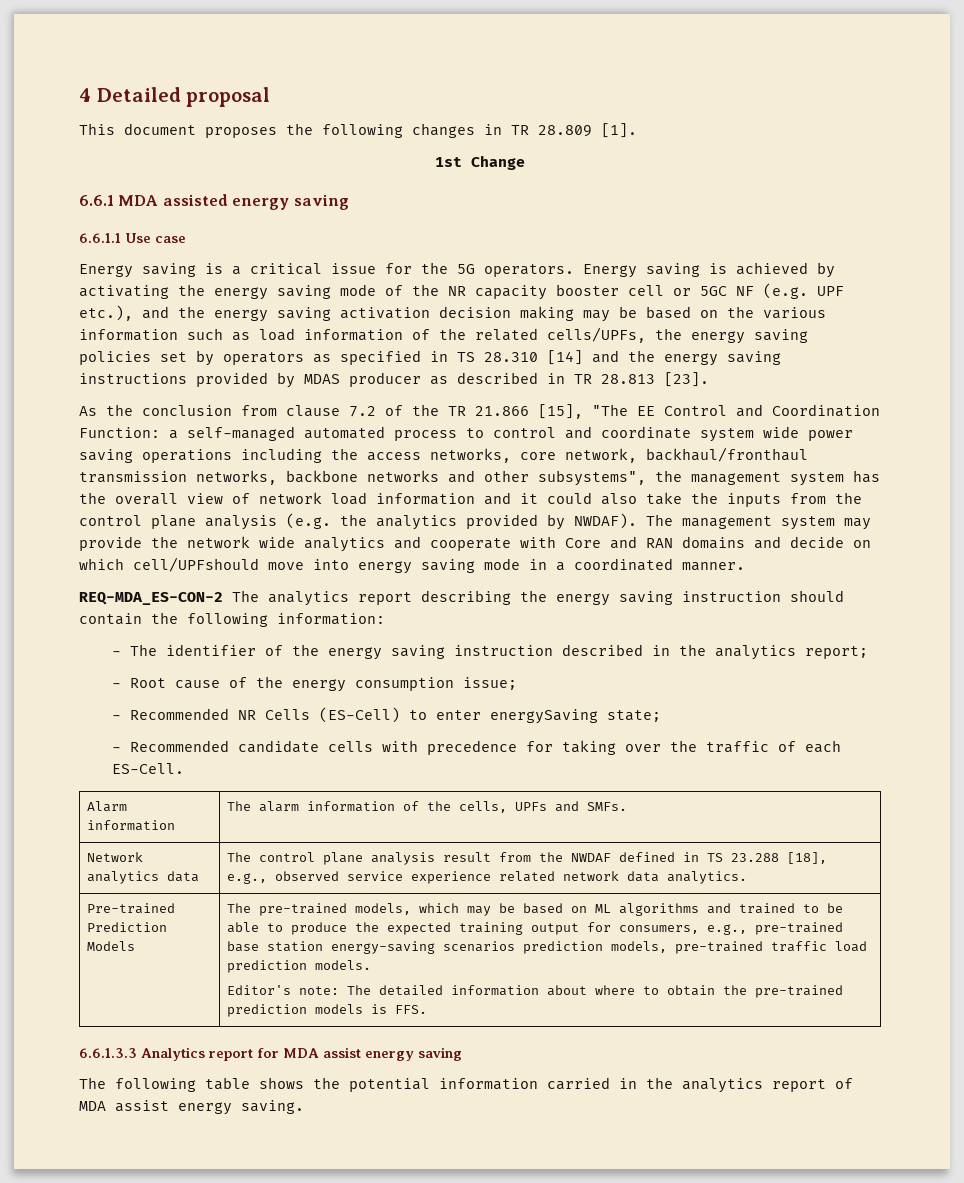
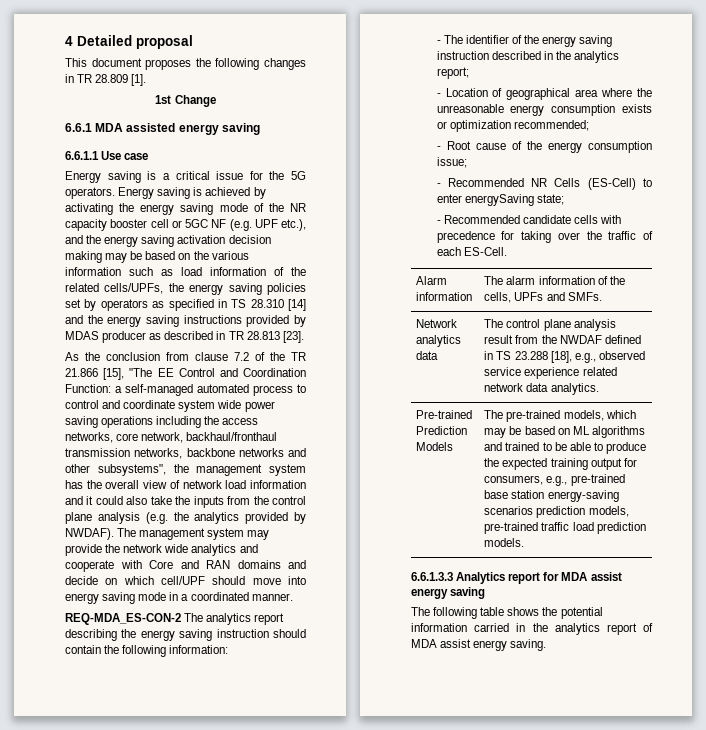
- The management system may provide the network wide analytics and cooperate with Core and RAN domains and decide on which cell/UPFshould move into energy saving mode in a coordinated manner.
+ The management system may provide the network wide analytics and cooperate with Core and RAN domains and decide on which cell/UPF should move into energy saving mode in a coordinated manner.
+ - Location of geographical area where the unreasonable energy consumption exists or optimization recommended;
- Editor's note: The detailed information about where to obtain the pre-trained prediction models is FFS.

